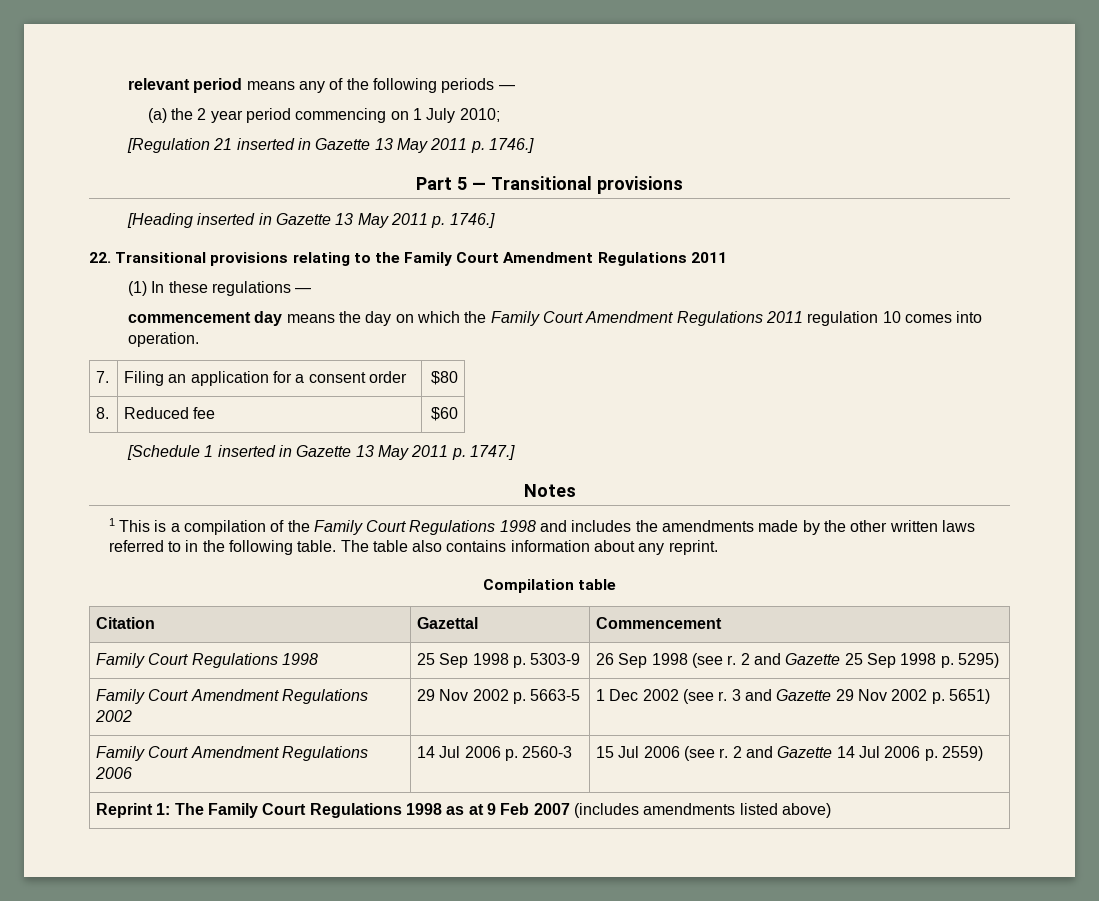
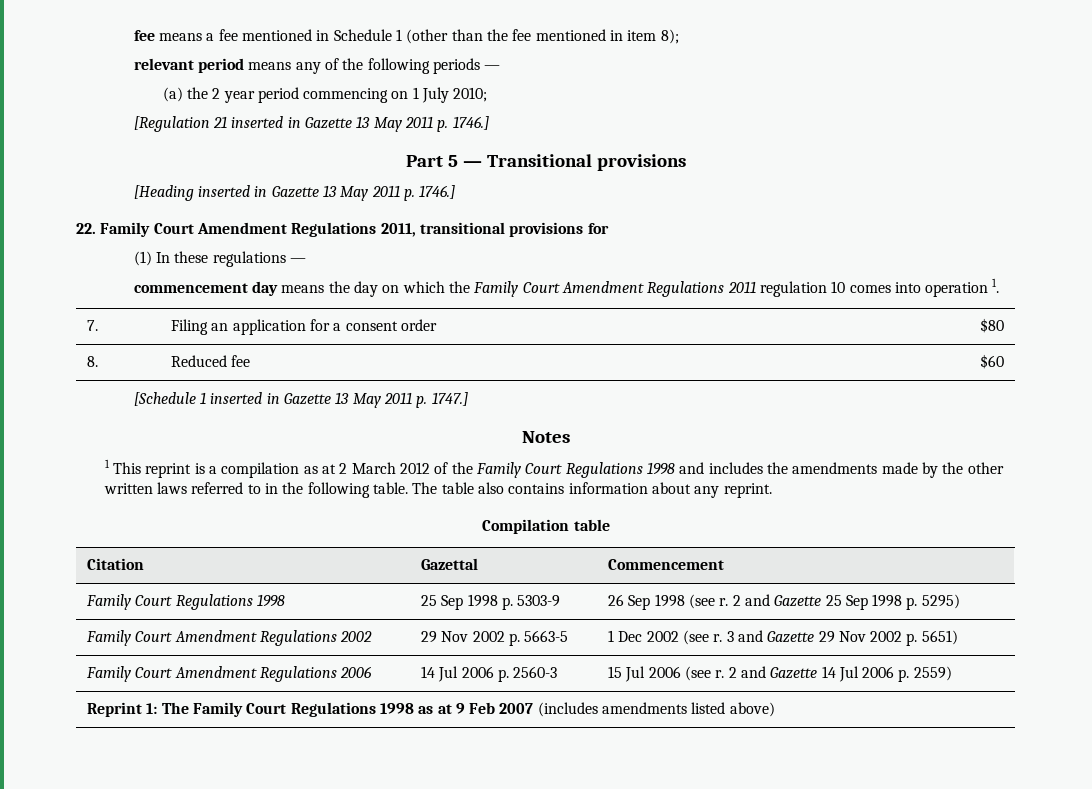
+ fee means a fee mentioned in Schedule 1 (other than the fee mentioned in item 8);
- 22. Transitional provisions relating to the Family Court Amendment Regulations 2011
+ 22. Family Court Amendment Regulations 2011, transitional provisions for
- commencement day means the day on which the Family Court Amendment Regulations 2011 regulation 10 comes into operation.
+ commencement day means the day on which the Family Court Amendment Regulations 2011 regulation 10 comes into operation 1.
- 1 This is a compilation of the Family Court Regulations 1998 and includes the amendments made by the other written laws referred to in the following table.
+ 1 This reprint is a compilation as at 2 March 2012 of the Family Court Regulations 1998 and includes the amendments made by the other written laws referred to in the following table.

